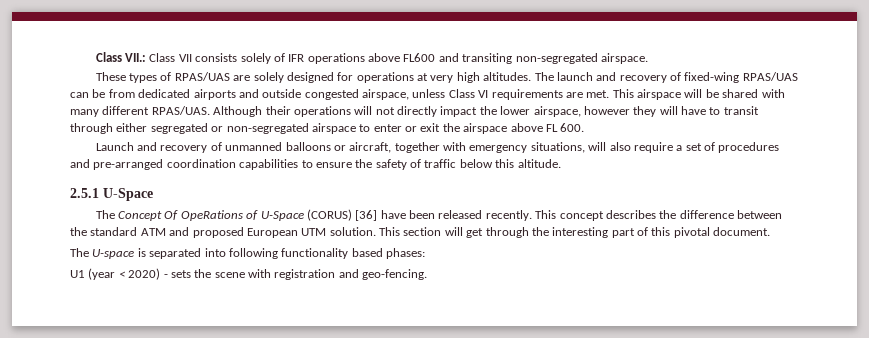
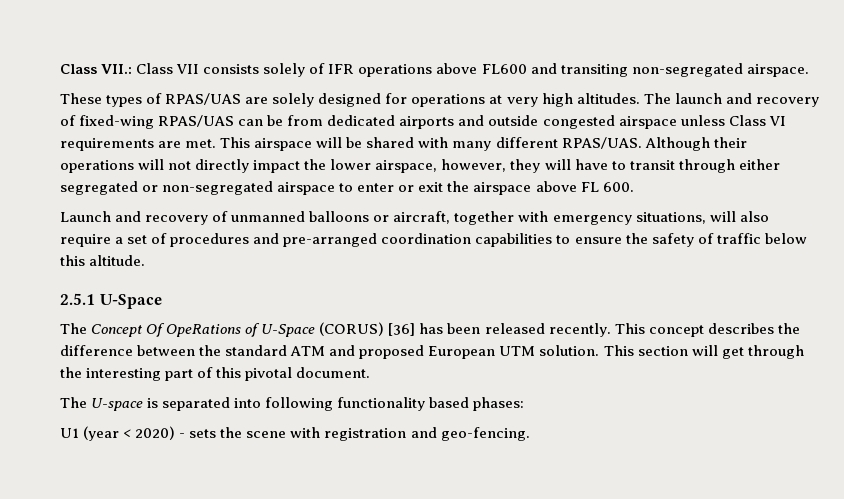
- The launch and recovery of fixed-wing RPAS/UAS can be from dedicated airports and outside congested airspace, unless Class VI requirements are met.
+ The launch and recovery of fixed-wing RPAS/UAS can be from dedicated airports and outside congested airspace unless Class VI requirements are met.
- Although their operations will not directly impact the lower airspace, however they will have to transit through either segregated or non-segregated airspace to enter or exit the airspace above FL 600.
+ Although their operations will not directly impact the lower airspace, however, they will have to transit through either segregated or non-segregated airspace to enter or exit the airspace above FL 600.
- The Concept Of OpeRations of U-Space (CORUS) [36] have been released recently.
+ The Concept Of OpeRations of U-Space (CORUS) [36] has been released recently.

